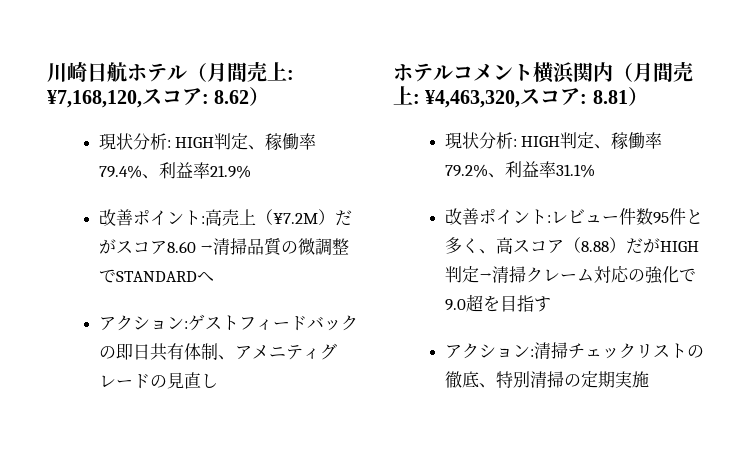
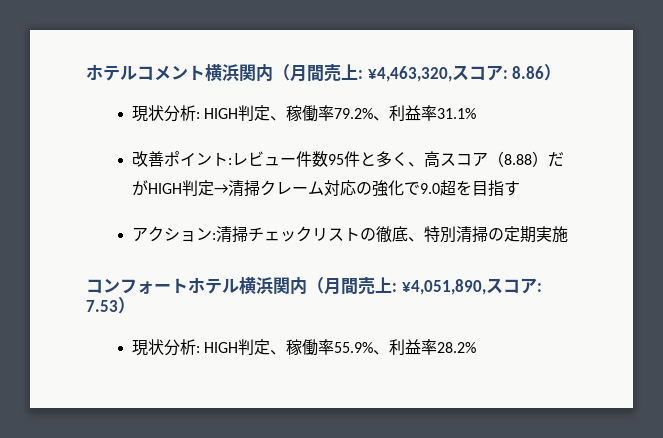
- 川崎日航ホテル（月間売上: ¥7,168,120,スコア: 8.62）
- 現状分析: HIGH判定、稼働率79.4%、利益率21.9%
- 改善ポイント:高売上（¥7.2M）だがスコア8.60 →清掃品質の微調整でSTANDARDへ
- アクション:ゲストフィードバックの即日共有体制、アメニティグレードの見直し
- ホテルコメント横浜関内（月間売上: ¥4,463,320,スコア: 8.81）
+ ホテルコメント横浜関内（月間売上: ¥4,463,320,スコア: 8.86）
+ コンフォートホテル横浜関内（月間売上: ¥4,051,890,スコア: 7.53）
+ 現状分析: HIGH判定、稼働率55.9%、利益率28.2%

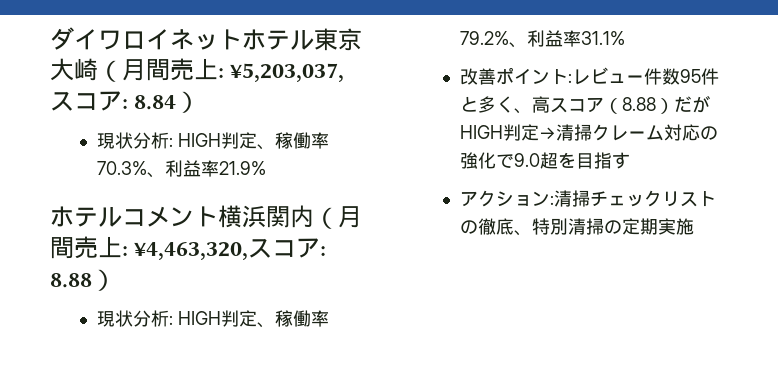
+ ダイワロイネットホテル東京大崎（月間売上: ¥5,203,037,スコア: 8.84）
+ 現状分析: HIGH判定、稼働率70.3%、利益率21.9%
- ホテルコメント横浜関内（月間売上: ¥4,463,320,スコア: 8.86）
+ ホテルコメント横浜関内（月間売上: ¥4,463,320,スコア: 8.88）
- コンフォートホテル横浜関内（月間売上: ¥4,051,890,スコア: 7.53）
- 現状分析: HIGH判定、稼働率55.9%、利益率28.2%

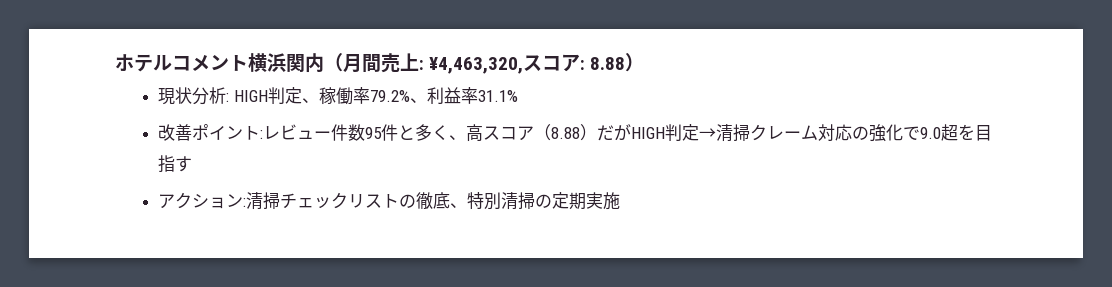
- ダイワロイネットホテル東京大崎（月間売上: ¥5,203,037,スコア: 8.84）
- 現状分析: HIGH判定、稼働率70.3%、利益率21.9%

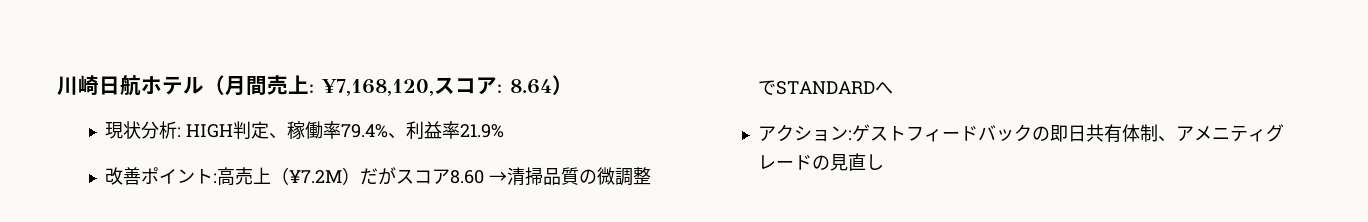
- ホテルコメント横浜関内（月間売上: ¥4,463,320,スコア: 8.88）
+ 川崎日航ホテル（月間売上: ¥7,168,120,スコア: 8.64）
- 現状分析: HIGH判定、稼働率79.2%、利益率31.1%
+ 現状分析: HIGH判定、稼働率79.4%、利益率21.9%
- 改善ポイント:レビュー件数95件と多く、高スコア（8.88）だがHIGH判定→清掃クレーム対応の強化で9.0超を目指す
- アクション:清掃チェックリストの徹底、特別清掃の定期実施
+ 改善ポイント:高売上（¥7.2M）だがスコア8.60 →清掃品質の微調整でSTANDARDへ
+ アクション:ゲストフィードバックの即日共有体制、アメニティグレードの見直し

